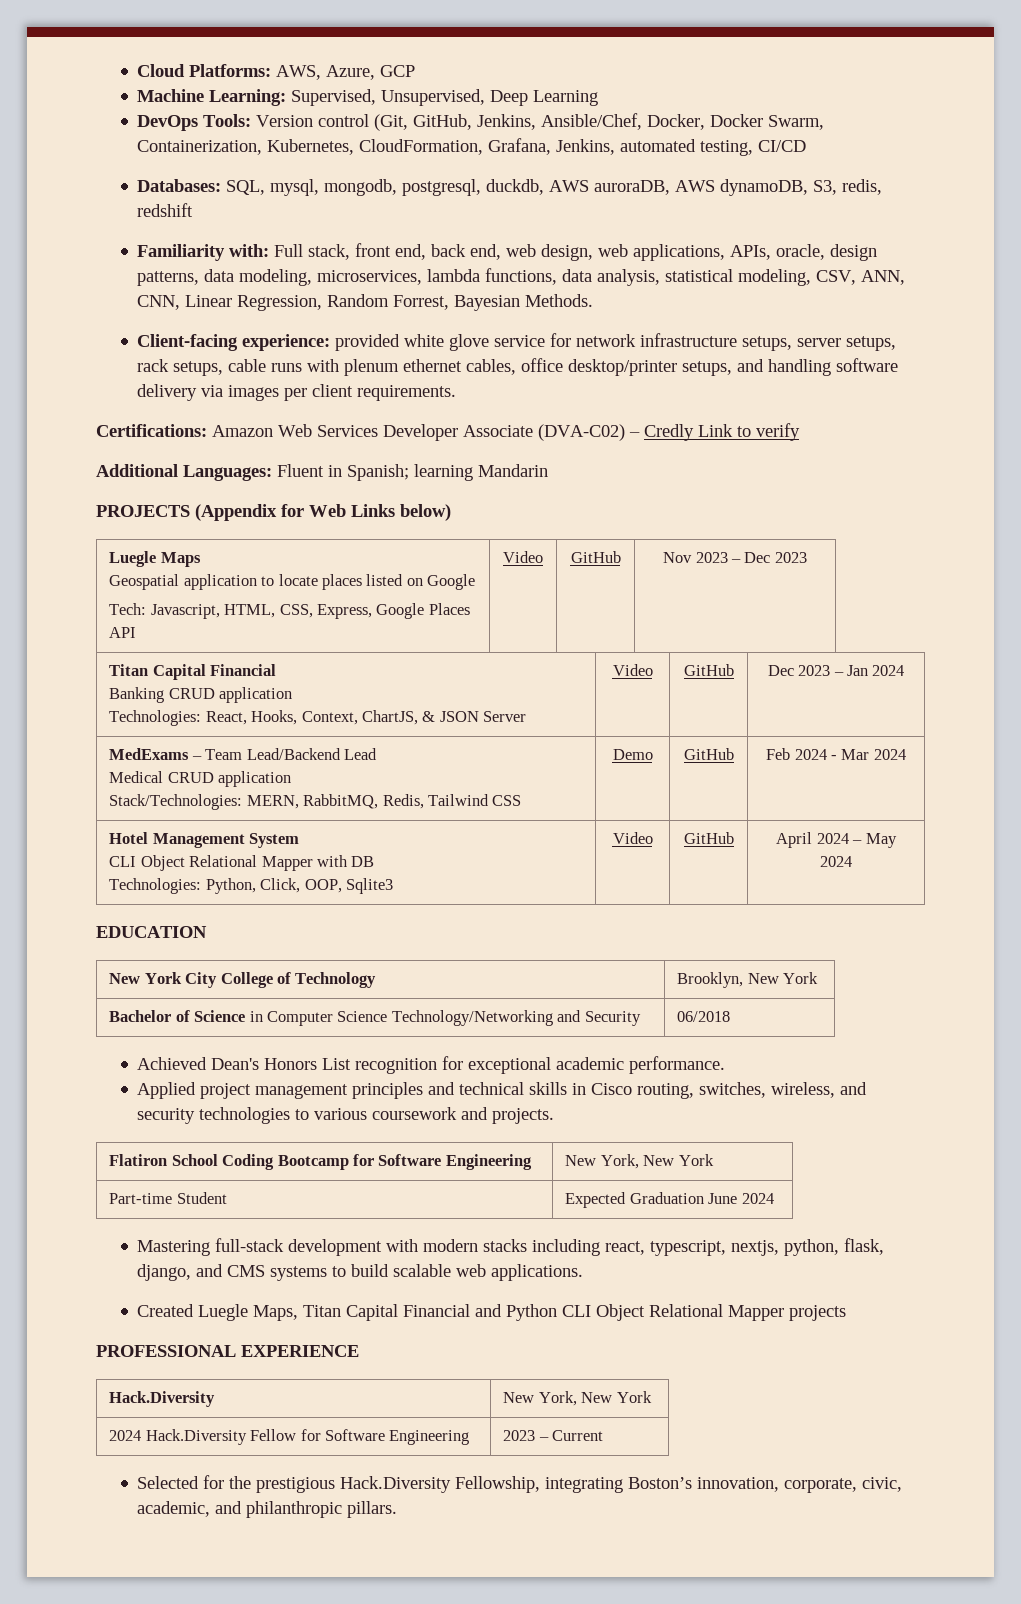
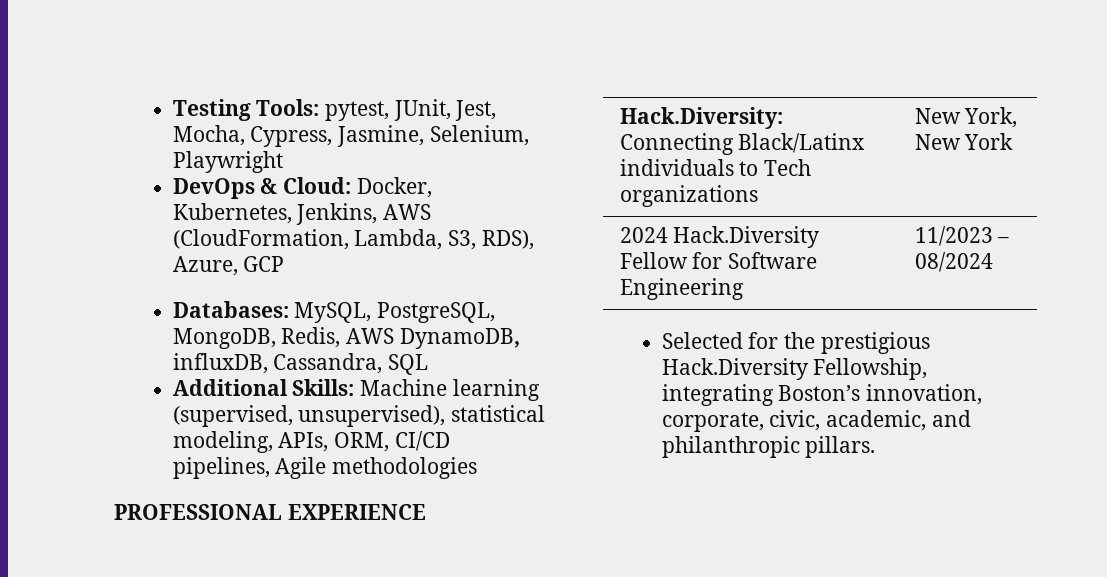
- Cloud Platforms: AWS, Azure, GCP
- Machine Learning: Supervised, Unsupervised, Deep Learning
- DevOps Tools: Version control (Git, GitHub, Jenkins, Ansible/Chef, Docker, Docker Swarm, Containerization, Kubernetes, CloudFormation, Grafana, Jenkins, automated testing, CI/CD
- Databases: SQL, mysql, mongodb, postgresql, duckdb, AWS auroraDB, AWS dynamoDB, S3, redis, redshift
- Familiarity with: Full stack, front end, back end, web design, web applications, APIs, oracle, design patterns, data modeling, microservices, lambda functions, data analysis, statistical modeling, CSV, ANN, CNN, Linear Regression, Random Forrest, Bayesian Methods.
- Client-facing experience: provided white glove service for network infrastructure setups, server setups, rack setups, cable runs with plenum ethernet cables, office desktop/printer setups, and handling software delivery via images per client requirements.
- Certifications: Amazon Web Services Developer Associate (DVA-C02) – Credly Link to verify
- Additional Languages: Fluent in Spanish; learning Mandarin
- PROJECTS (Appendix for Web Links below)
- Luegle Maps
- Geospatial application to locate places listed on Google
- Tech: Javascript, HTML, CSS, Express, Google Places API | Video | GitHub | Nov 2023 – Dec 2023
- Titan Capital Financial
- Banking CRUD application
- Technologies: React, Hooks, Context, ChartJS, & JSON Server | Video | GitHub | Dec 2023 – Jan 2024
- MedExams – Team Lead/Backend Lead
- Medical CRUD application
- Stack/Technologies: MERN, RabbitMQ, Redis, Tailwind CSS | Demo | GitHub | Feb 2024 - Mar 2024
- Hotel Management System
- CLI Object Relational Mapper with DB
- Technologies: Python, Click, OOP, Sqlite3 | Video | GitHub | April 2024 – May 2024
- EDUCATION
- New York City College of Technology | Brooklyn, New York
- Bachelor of Science in Computer Science Technology/Networking and Security | 06/2018
- Achieved Dean's Honors List recognition for exceptional academic performance.
- Applied project management principles and technical skills in Cisco routing, switches, wireless, and security technologies to various coursework and projects.
- Flatiron School Coding Bootcamp for Software Engineering | New York, New York
- Part-time Student | Expected Graduation June 2024
- Mastering full-stack development with modern stacks including react, typescript, nextjs, python, flask, django, and CMS systems to build scalable web applications.
- Created Luegle Maps, Titan Capital Financial and Python CLI Object Relational Mapper projects
+ Testing Tools: pytest, JUnit, Jest, Mocha, Cypress, Jasmine, Selenium, Playwright
+ DevOps & Cloud: Docker, Kubernetes, Jenkins, AWS (CloudFormation, Lambda, S3, RDS), Azure, GCP
+ Databases: MySQL, PostgreSQL, MongoDB, Redis, AWS DynamoDB, influxDB, Cassandra, SQL
+ Additional Skills: Machine learning (supervised, unsupervised), statistical modeling, APIs, ORM, CI/CD pipelines, Agile methodologies
  PROFESSIONAL EXPERIENCE
- Hack.Diversity | New York, New York
+ Hack.Diversity: Connecting Black/Latinx individuals to Tech organizations | New York, New York
- 2024 Hack.Diversity Fellow for Software Engineering | 2023 – Current
+ 2024 Hack.Diversity Fellow for Software Engineering | 11/2023 – 08/2024

